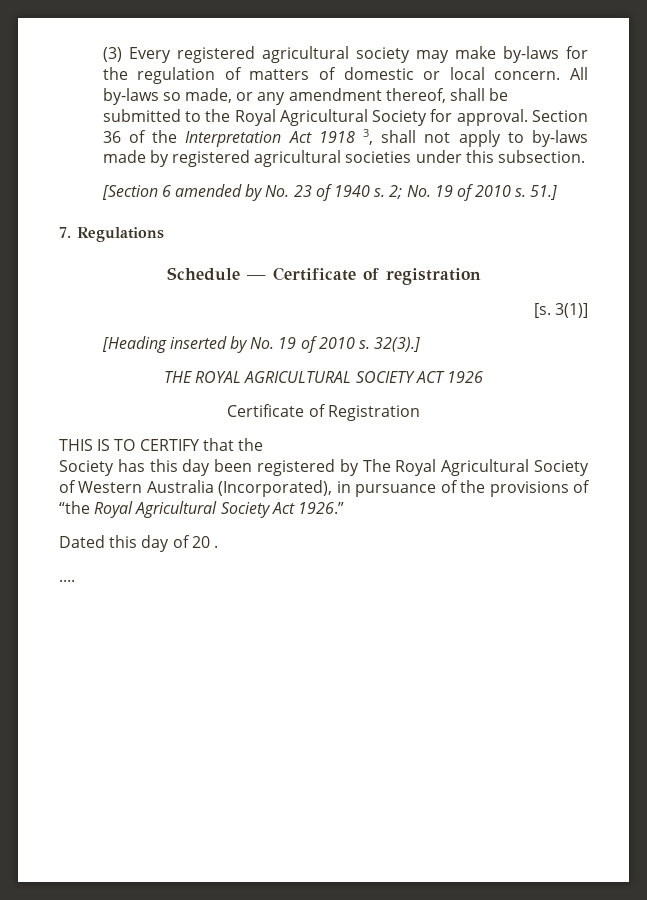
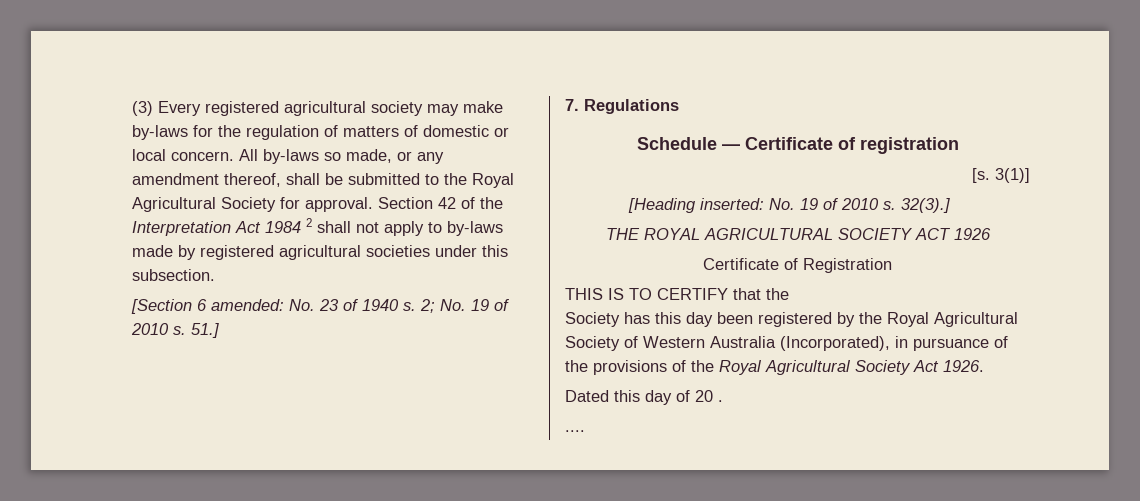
- Section 36 of the Interpretation Act 1918 3, shall not apply to by-laws made by registered agricultural societies under this subsection.
+ Section 42 of the Interpretation Act 1984 2 shall not apply to by-laws made by registered agricultural societies under this subsection.
- [Section 6 amended by No. 23 of 1940 s.
+ [Section 6 amended: No. 23 of 1940 s.
- [Heading inserted by No. 19 of 2010 s.
+ [Heading inserted: No. 19 of 2010 s.
- Society has this day been registered by The Royal Agricultural Society of Western Australia (Incorporated), in pursuance of the provisions of “the Royal Agricultural Society Act 1926.”
+ Society has this day been registered by the Royal Agricultural Society of Western Australia (Incorporated), in pursuance of the provisions of the Royal Agricultural Society Act 1926.

